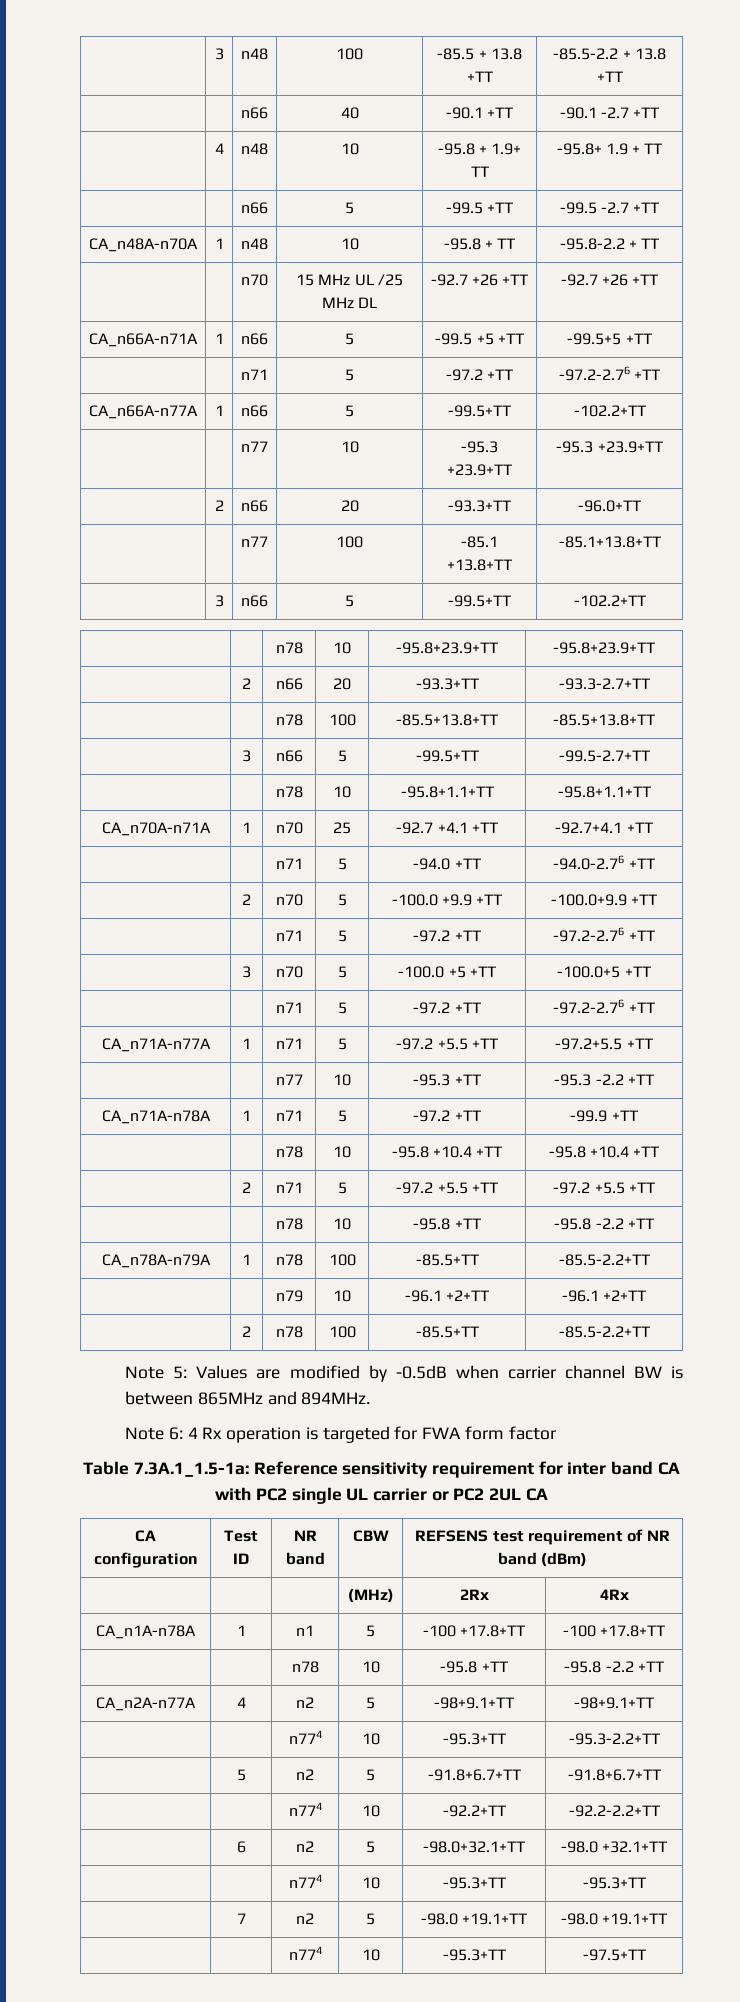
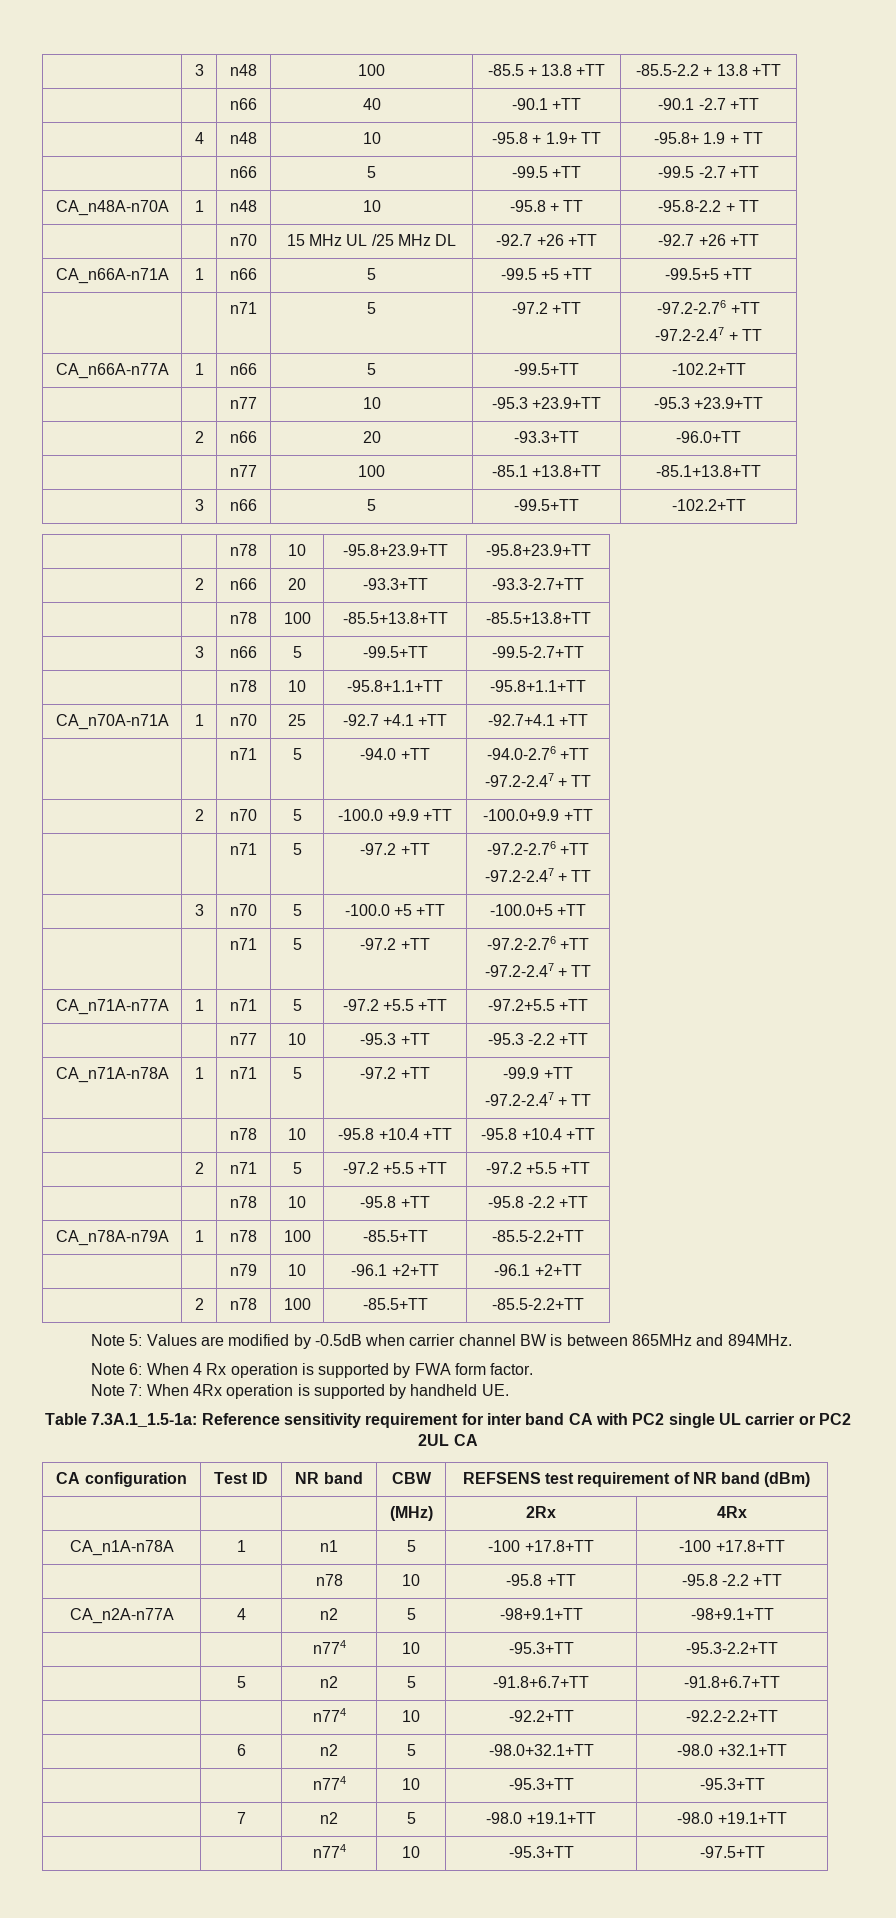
  CA_n66A-n71A | 1 | n66 | 5 | -99.5 +5 +TT | -99.5+5 +TT
  | | n71 | 5 | -97.2 +TT | -97.2-2.76 +TT
+ -97.2-2.47 + TT
  | | n71 | 5 | -94.0 +TT | -94.0-2.76 +TT
+ -97.2-2.47 + TT
  | 2 | n70 | 5 | -100.0 +9.9 +TT | -100.0+9.9 +TT
  | | n71 | 5 | -97.2 +TT | -97.2-2.76 +TT
+ -97.2-2.47 + TT
  | 3 | n70 | 5 | -100.0 +5 +TT | -100.0+5 +TT
  | | n71 | 5 | -97.2 +TT | -97.2-2.76 +TT
+ -97.2-2.47 + TT
  CA_n71A-n78A | 1 | n71 | 5 | -97.2 +TT | -99.9 +TT
+ -97.2-2.47 + TT
- Note 6: 4 Rx operation is targeted for FWA form factor
+ Note 6: When 4 Rx operation is supported by FWA form factor.
+ Note 7: When 4Rx operation is supported by handheld UE.

